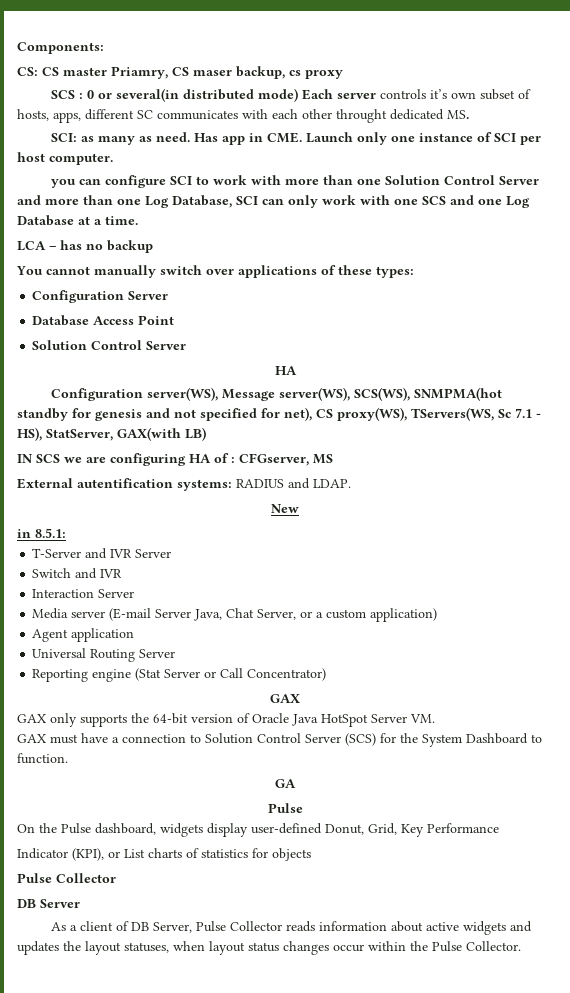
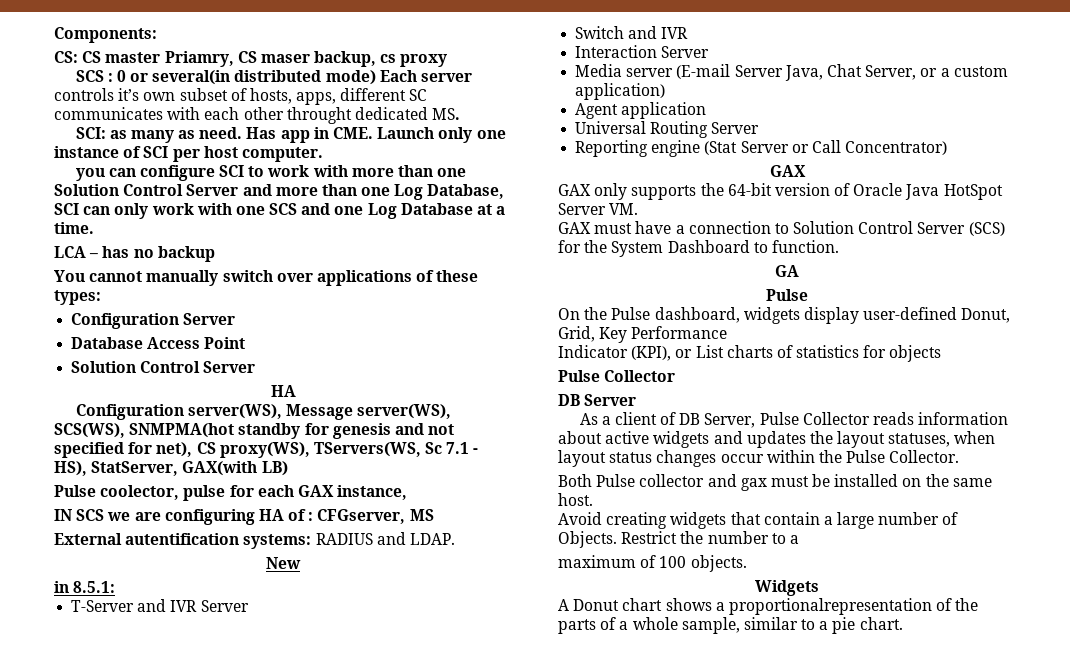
+ Pulse coolector, pulse for each GAX instance,
+ Both Pulse collector and gax must be installed on the same host.
+ Avoid creating widgets that contain a large number of Objects. Restrict the number to a
+ maximum of 100 objects.
+ Widgets
+ A Donut chart shows a proportionalrepresentation of the parts of a whole sample, similar to a pie chart.

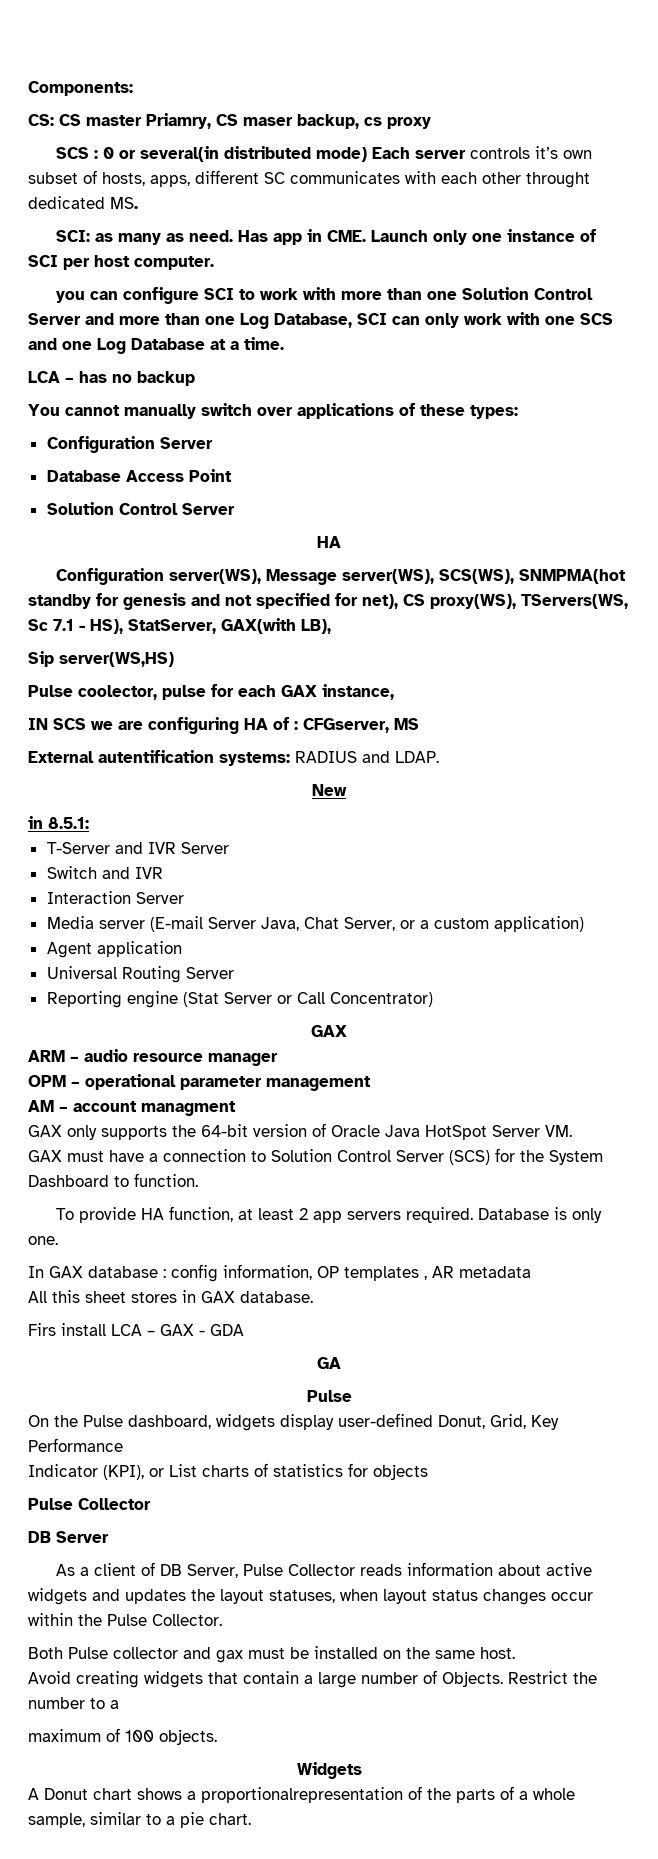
- Configuration server(WS), Message server(WS), SCS(WS), SNMPMA(hot standby for genesis and not specified for net), CS proxy(WS), TServers(WS, Sc 7.1 - HS), StatServer, GAX(with LB)
+ Configuration server(WS), Message server(WS), SCS(WS), SNMPMA(hot standby for genesis and not specified for net), CS proxy(WS), TServers(WS, Sc 7.1 - HS), StatServer, GAX(with LB),
+ Sip server(WS,HS)
+ ARM – audio resource manager
+ OPM – operational parameter management
+ AM – account managment
+ To provide HA function, at least 2 app servers required. Database is only one.
+ In GAX database : config information, OP templates , AR metadata
+ All this sheet stores in GAX database.
+ Firs install LCA – GAX - GDA

